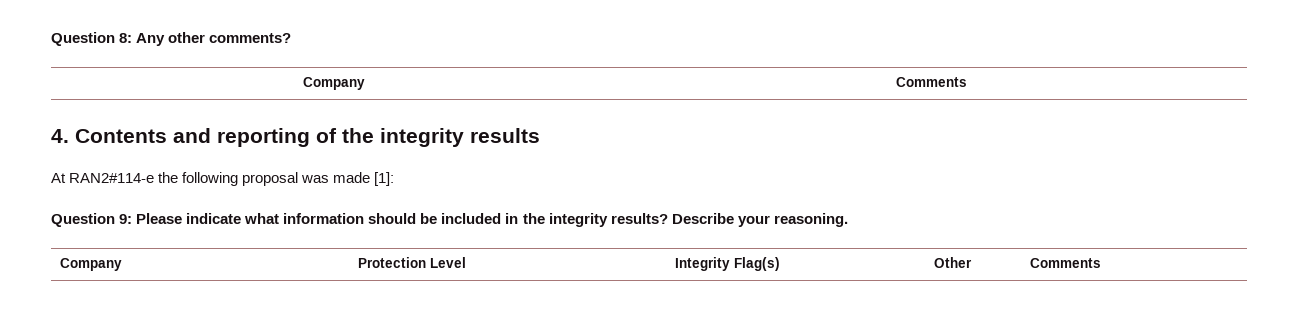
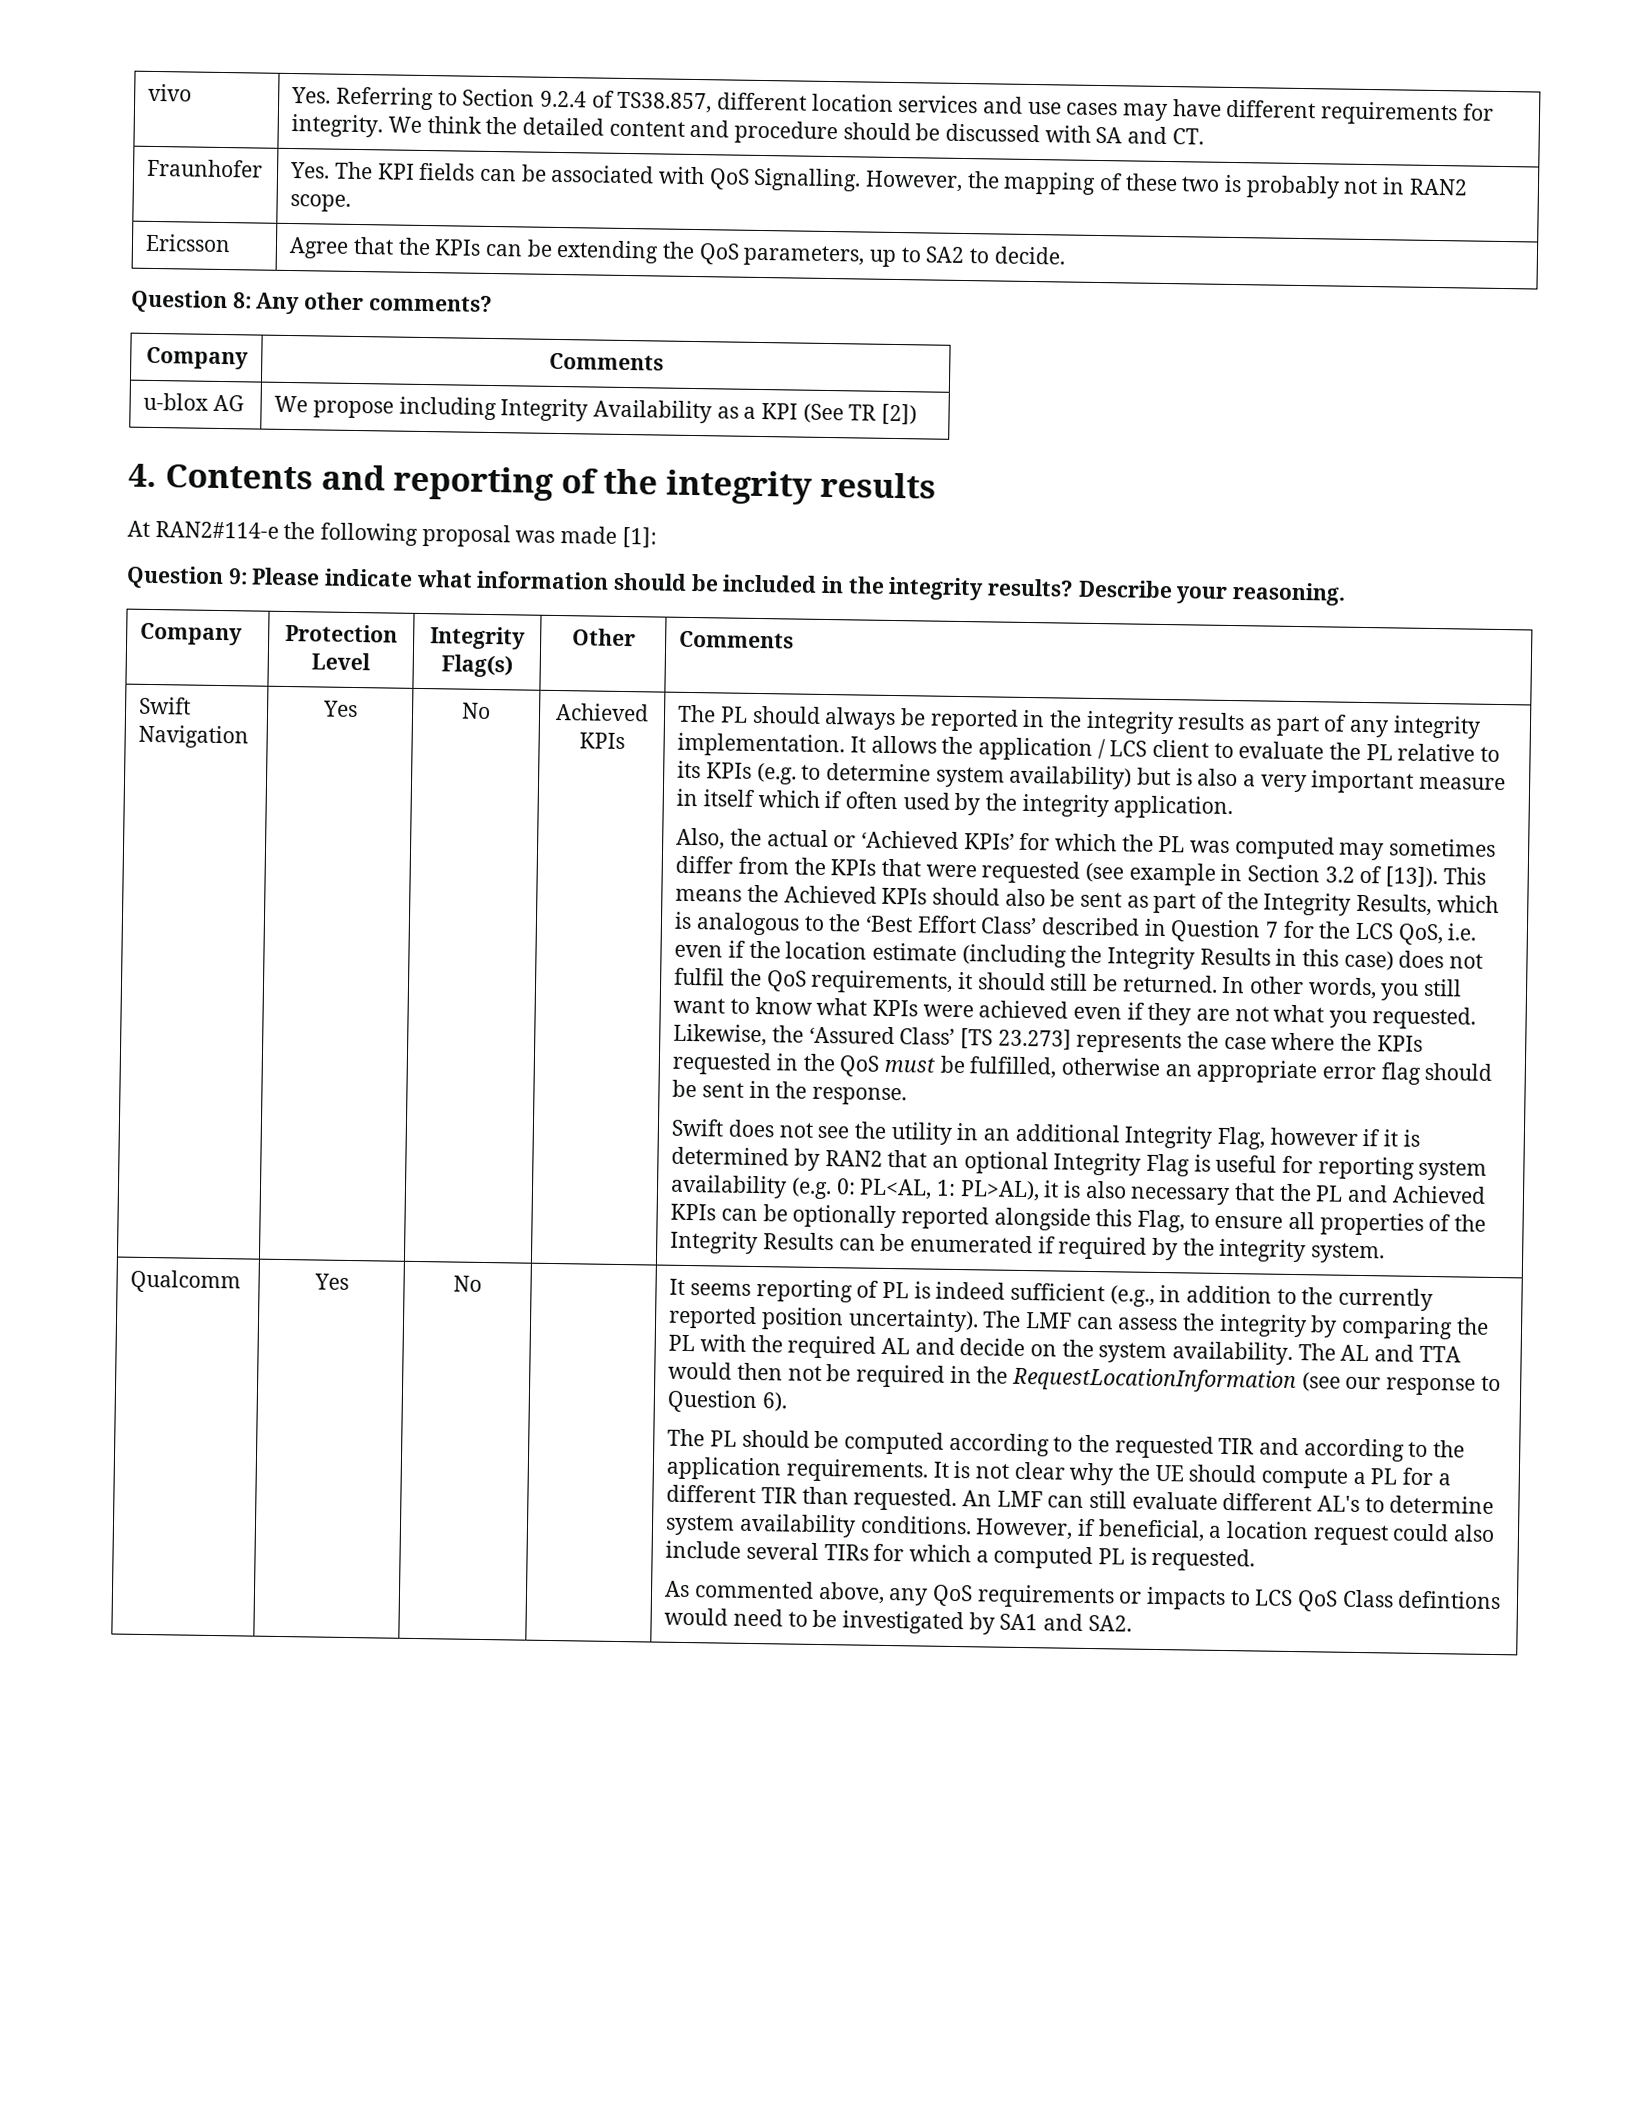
+ vivo | Yes. Referring to Section 9.2.4 of TS38.857, different location services and use cases may have different requirements for integrity. We think the detailed content and procedure should be discussed with SA and CT.
+ Fraunhofer | Yes. The KPI fields can be associated with QoS Signalling. However, the mapping of these two is probably not in RAN2 scope.
+ Ericsson | Agree that the KPIs can be extending the QoS parameters, up to SA2 to decide.
+ u-blox AG | We propose including Integrity Availability as a KPI (See TR [2])
+ Swift Navigation | Yes | No | Achieved KPIs | The PL should always be reported in the integrity results as part of any integrity implementation. It allows the application / LCS client to evaluate the PL relative to its KPIs (e.g. to determine system availability) but is also a very important measure in itself which if often used by the integrity application.
+ Also, the actual or ‘Achieved KPIs’ for which the PL was computed may sometimes differ from the KPIs that were requested (see example in Section 3.2 of [13]). This means the Achieved KPIs should also be sent as part of the Integrity Results, which is analogous to the ‘Best Effort Class’ described in Question 7 for the LCS QoS, i.e. even if the location estimate (including the Integrity Results in this case) does not fulfil the QoS requirements, it should still be returned. In other words, you still want to know what KPIs were achieved even if they are not what you requested. Likewise, the ‘Assured Class’ [TS 23.273] represents the case where the KPIs requested in the QoS must be fulfilled, otherwise an appropriate error flag should be sent in the response.
+ Swift does not see the utility in an additional Integrity Flag, however if it is determined by RAN2 that an optional Integrity Flag is useful for reporting system availability (e.g. 0: PL<AL, 1: PL>AL), it is also necessary that the PL and Achieved KPIs can be optionally reported alongside this Flag, to ensure all properties of the Integrity Results can be enumerated if required by the integrity system.
+ Qualcomm | Yes | No | | It seems reporting of PL is indeed sufficient (e.g., in addition to the currently reported position uncertainty). The LMF can assess the integrity by comparing the PL with the required AL and decide on the system availability. The AL and TTA would then not be required in the RequestLocationInformation (see our response to Question 6).
+ The PL should be computed according to the requested TIR and according to the application requirements. It is not clear why the UE should compute a PL for a different TIR than requested. An LMF can still evaluate different AL's to determine system availability conditions. However, if beneficial, a location request could also include several TIRs for which a computed PL is requested.
+ As commented above, any QoS requirements or impacts to LCS QoS Class defintions would need to be investigated by SA1 and SA2.

